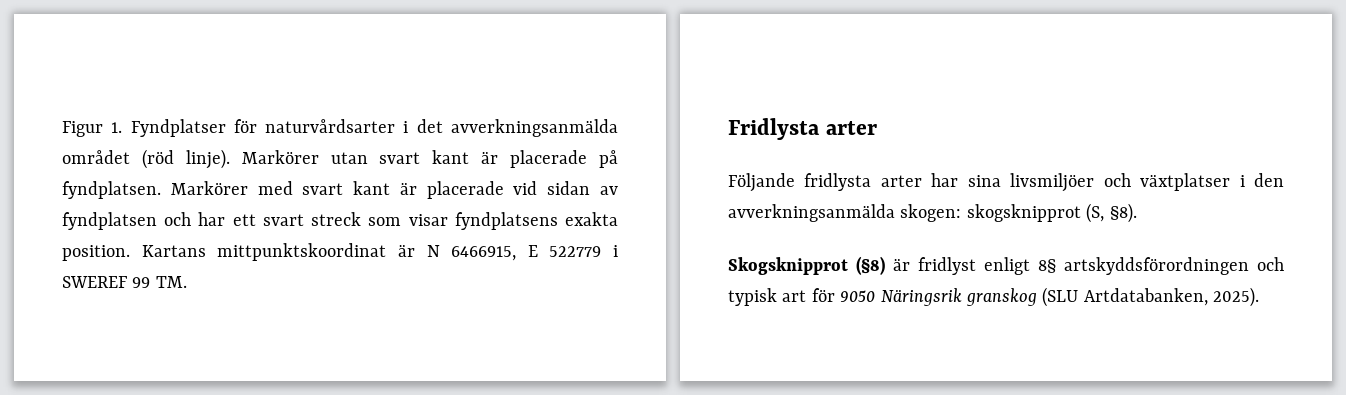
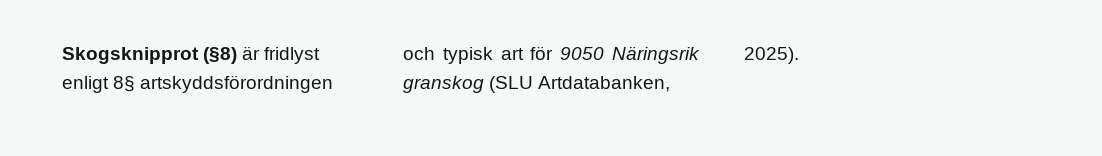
- Figur 1. Fyndplatser för naturvårdsarter i det avverkningsanmälda området (röd linje). Markörer utan svart kant är placerade på fyndplatsen. Markörer med svart kant är placerade vid sidan av fyndplatsen och har ett svart streck som visar fyndplatsens exakta position. Kartans mittpunktskoordinat är N 6466915, E 522779 i SWEREF 99 TM.
- Fridlysta arter
- Följande fridlysta arter har sina livsmiljöer och växtplatser i den avverkningsanmälda skogen: skogsknipprot (S, §8).

